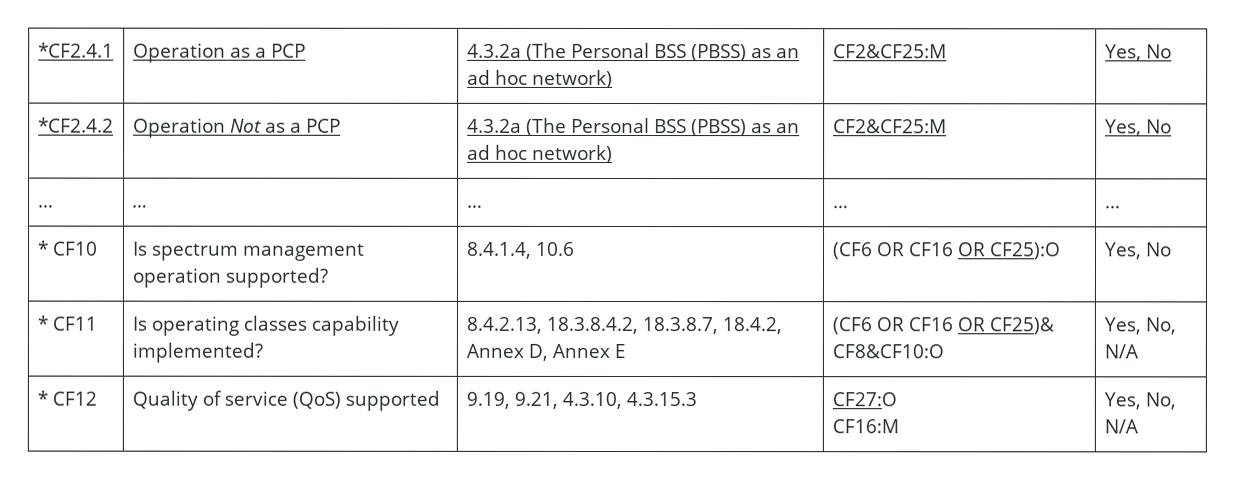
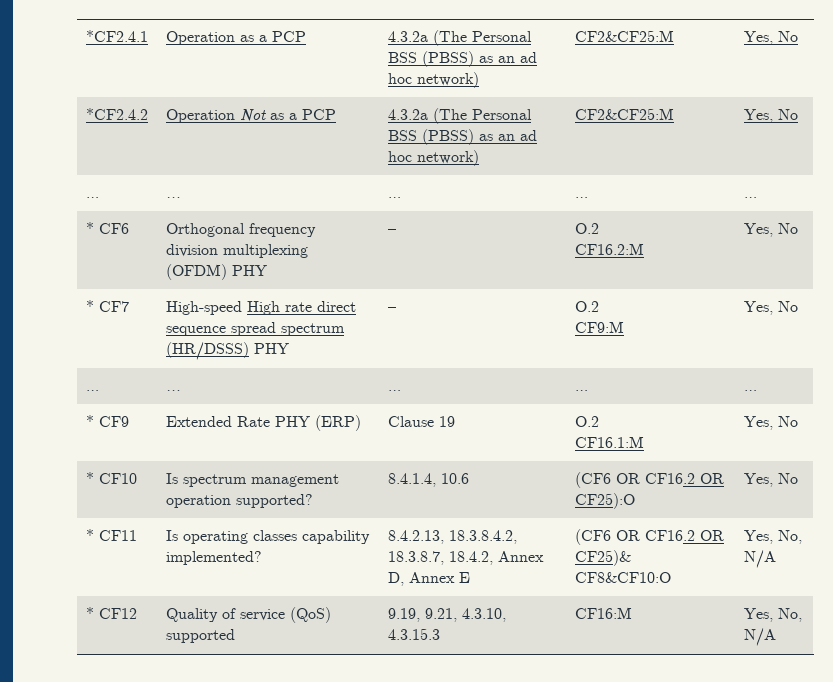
+ * CF6 | Orthogonal frequency division multiplexing (OFDM) PHY | – | O.2
+ CF16.2:M | Yes, No
+ * CF7 | High-speed High rate direct sequence spread spectrum (HR/DSSS) PHY | – | O.2
+ CF9:M | Yes, No
+ … | … | … | … | …
+ * CF9 | Extended Rate PHY (ERP) | Clause 19 | O.2
+ CF16.1:M | Yes, No
- * CF10 | Is spectrum management operation supported? | 8.4.1.4, 10.6 | (CF6 OR CF16 OR CF25):O | Yes, No
+ * CF10 | Is spectrum management operation supported? | 8.4.1.4, 10.6 | (CF6 OR CF16.2 OR CF25):O | Yes, No
- * CF11 | Is operating classes capability implemented? | 8.4.2.13, 18.3.8.4.2, 18.3.8.7, 18.4.2, Annex D, Annex E | (CF6 OR CF16 OR CF25)& CF8&CF10:O | Yes, No, N/A
+ * CF11 | Is operating classes capability implemented? | 8.4.2.13, 18.3.8.4.2, 18.3.8.7, 18.4.2, Annex D, Annex E | (CF6 OR CF16.2 OR CF25)& CF8&CF10:O | Yes, No, N/A
- * CF12 | Quality of service (QoS) supported | 9.19, 9.21, 4.3.10, 4.3.15.3 | CF27:O
- CF16:M | Yes, No, N/A
+ * CF12 | Quality of service (QoS) supported | 9.19, 9.21, 4.3.10, 4.3.15.3 | CF16:M | Yes, No, N/A

